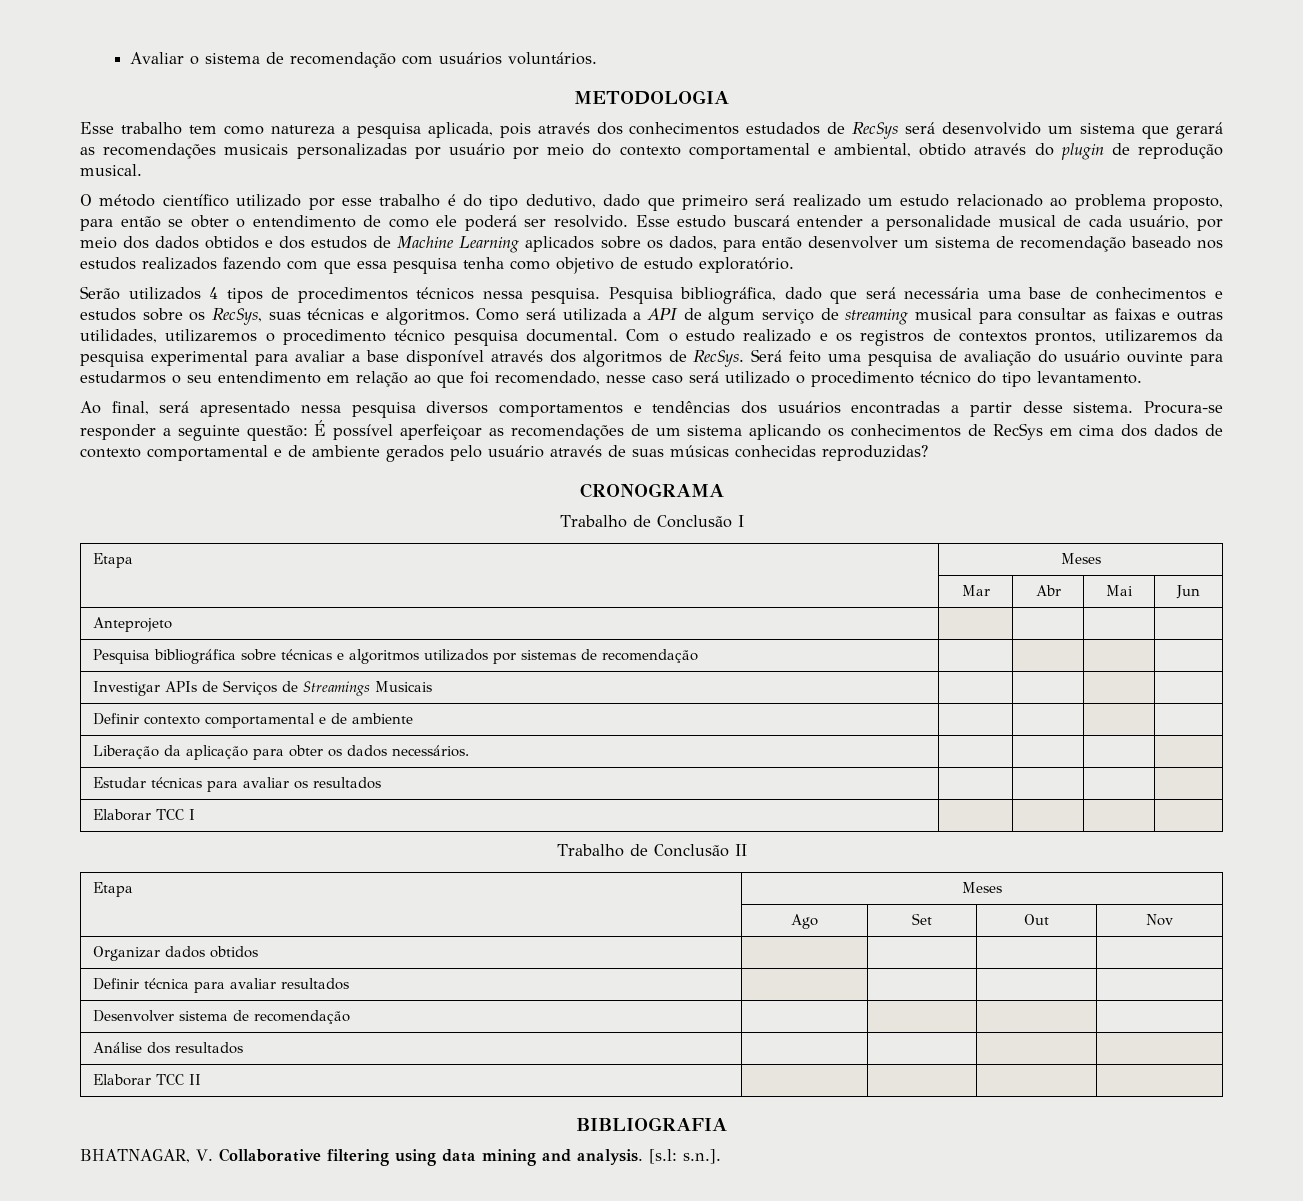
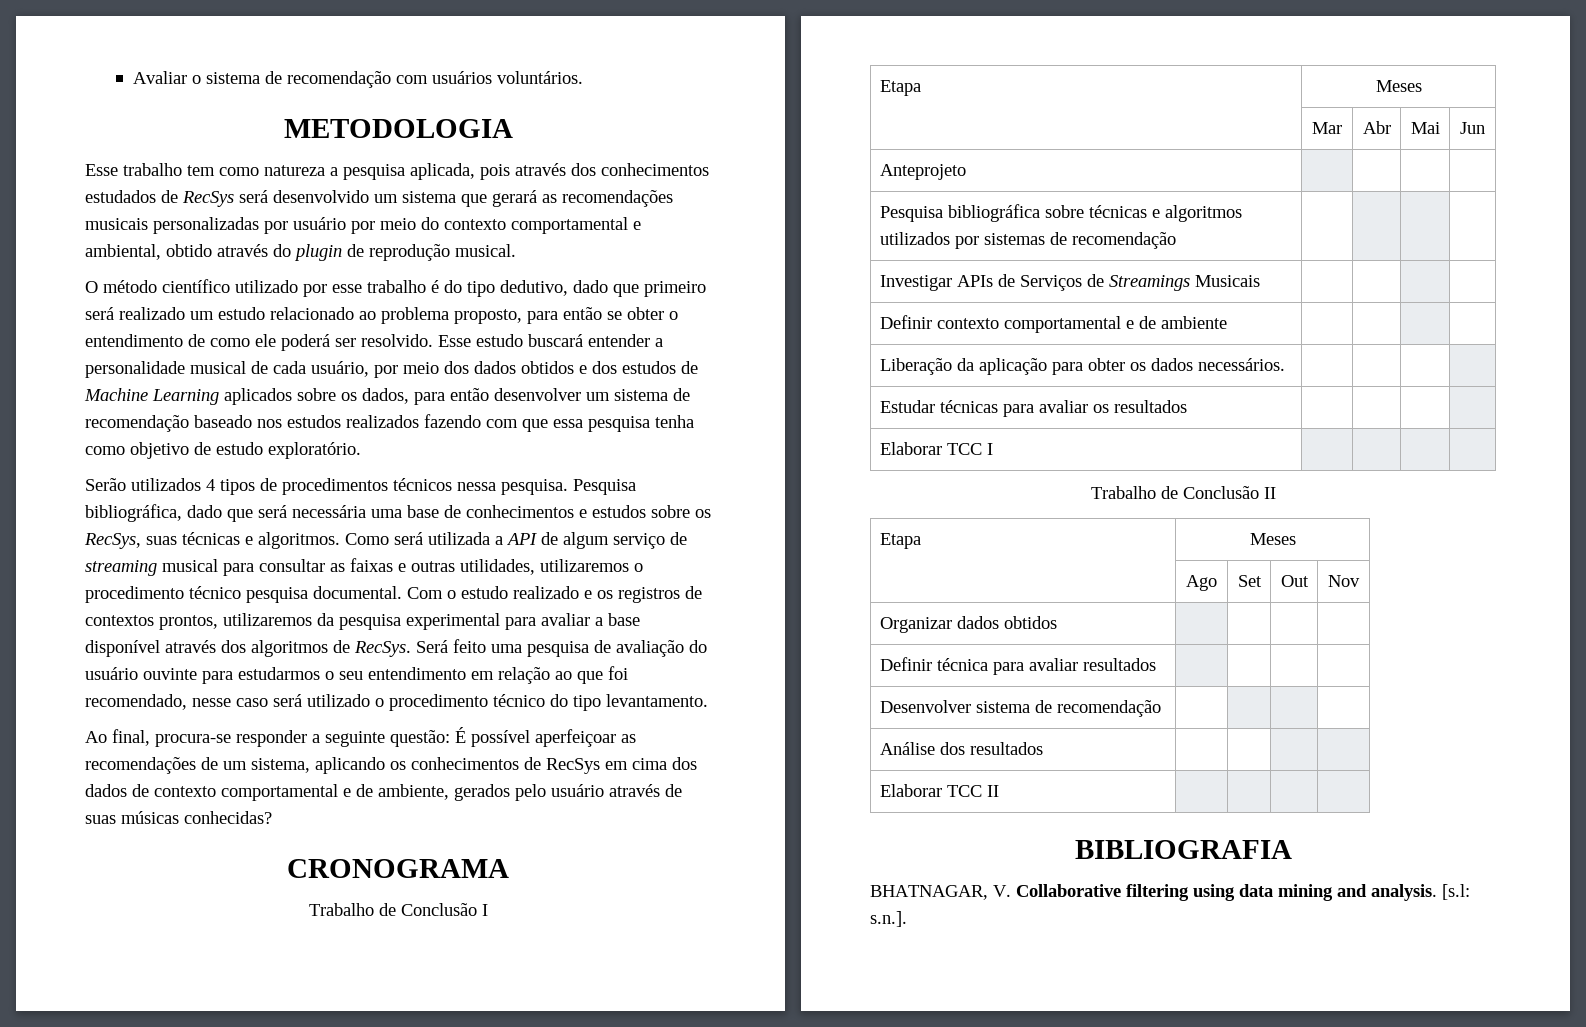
- Ao final, será apresentado nessa pesquisa diversos comportamentos e tendências dos usuários encontradas a partir desse sistema. Procura-se responder a seguinte questão: É possível aperfeiçoar as recomendações de um sistema aplicando os conhecimentos de RecSys em cima dos dados de contexto comportamental e de ambiente gerados pelo usuário através de suas músicas conhecidas reproduzidas?
+ Ao final, procura-se responder a seguinte questão: É possível aperfeiçoar as recomendações de um sistema, aplicando os conhecimentos de RecSys em cima dos dados de contexto comportamental e de ambiente, gerados pelo usuário através de suas músicas conhecidas?

